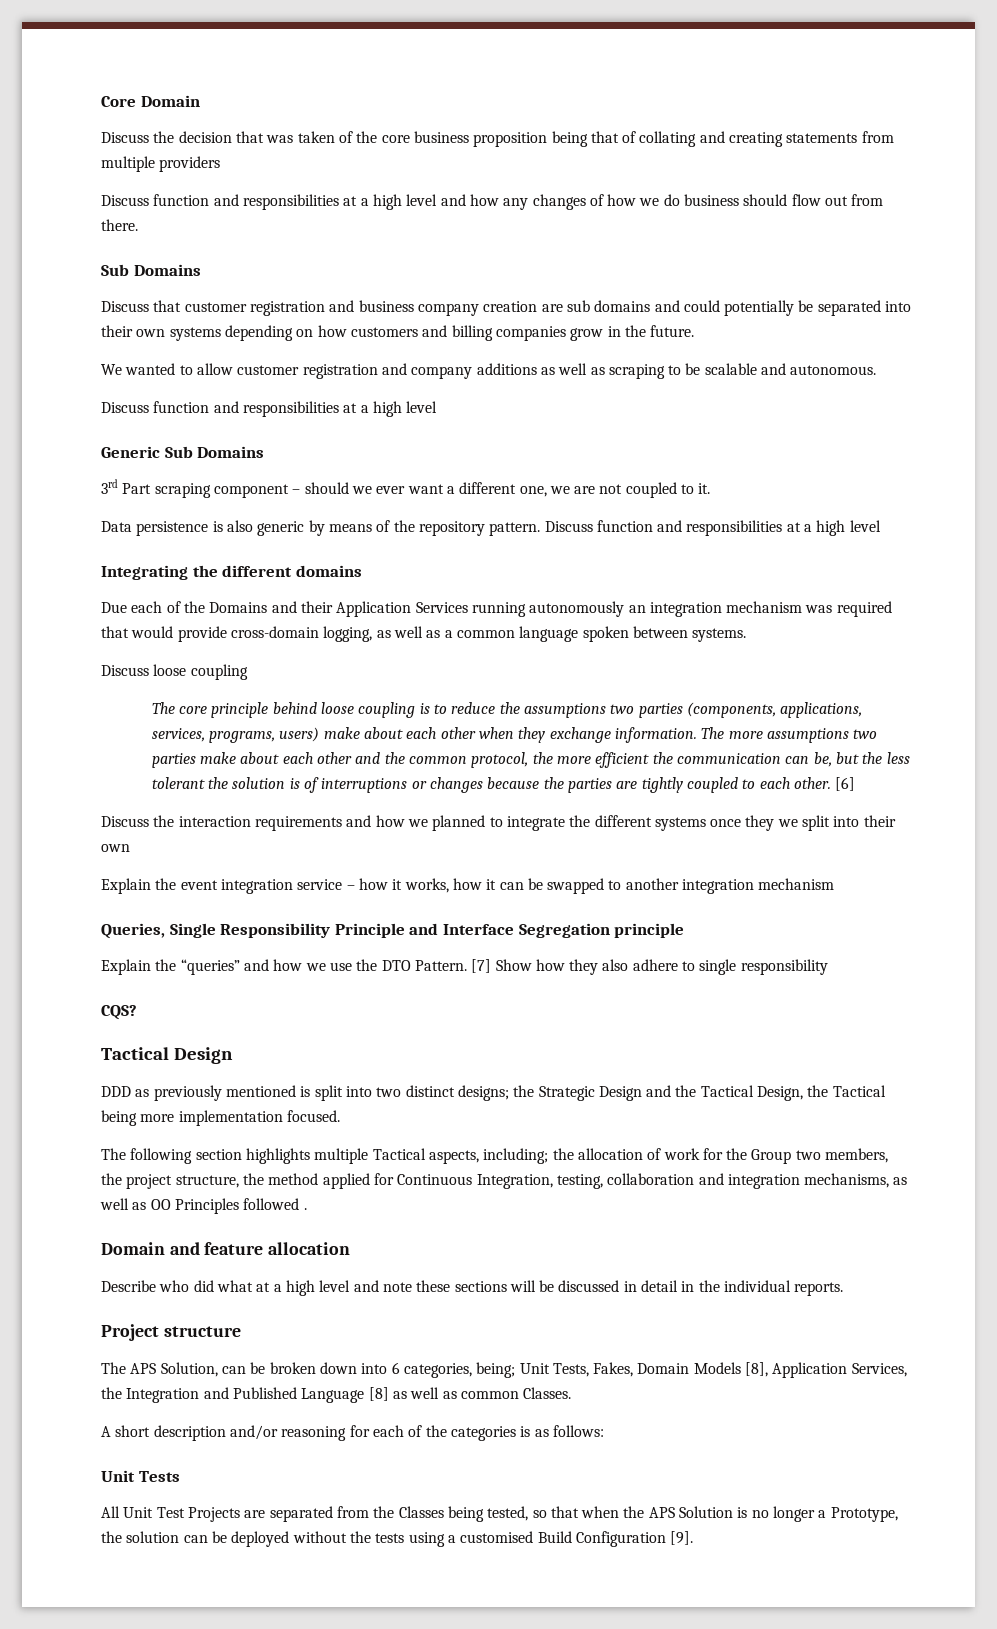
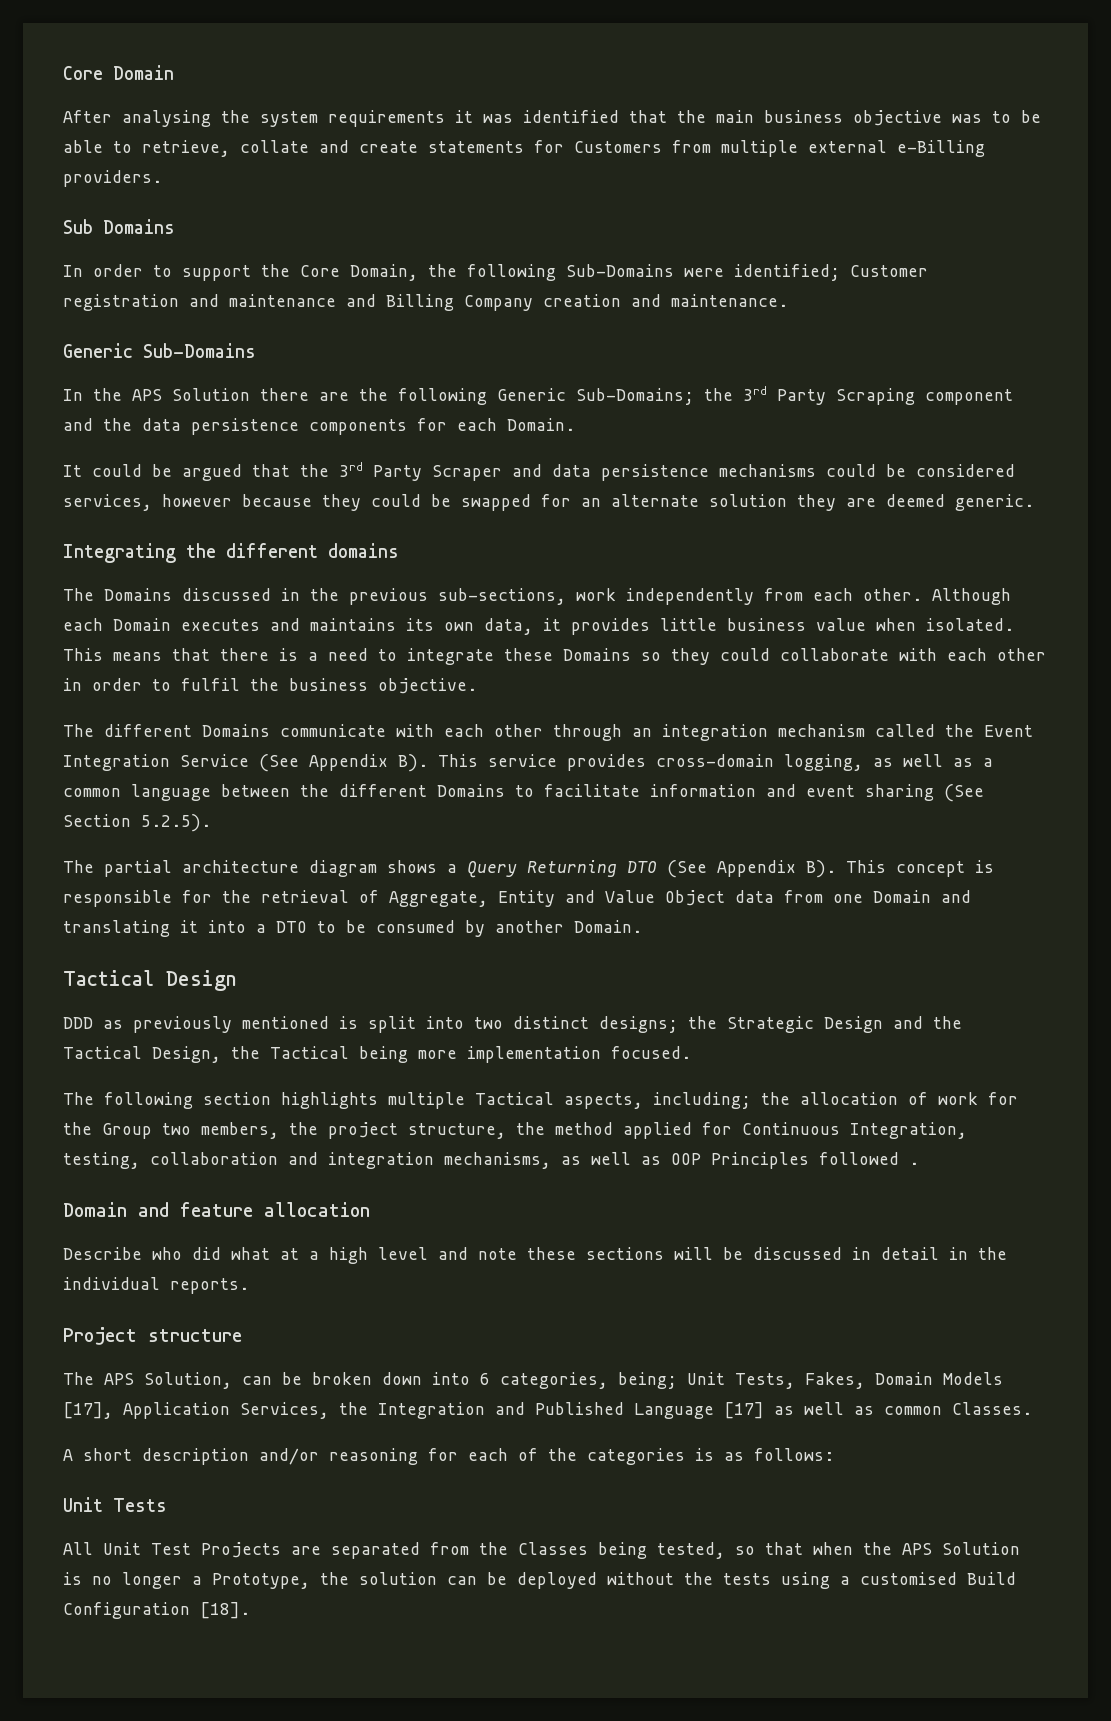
- Discuss the decision that was taken of the core business proposition being that of collating and creating statements from multiple providers
- Discuss function and responsibilities at a high level and how any changes of how we do business should flow out from there.
+ After analysing the system requirements it was identified that the main business objective was to be able to retrieve, collate and create statements for Customers from multiple external e-Billing providers.
  Sub Domains
- Discuss that customer registration and business company creation are sub domains and could potentially be separated into their own systems depending on how customers and billing companies grow in the future.
- We wanted to allow customer registration and company additions as well as scraping to be scalable and autonomous.
- Discuss function and responsibilities at a high level
- Generic Sub Domains
- 3rd Part scraping component – should we ever want a different one, we are not coupled to it.
- Data persistence is also generic by means of the repository pattern. Discuss function and responsibilities at a high level
+ In order to support the Core Domain, the following Sub-Domains were identified; Customer registration and maintenance and Billing Company creation and maintenance.
+ Generic Sub-Domains
+ In the APS Solution there are the following Generic Sub-Domains; the 3rd Party Scraping component and the data persistence components for each Domain.
+ It could be argued that the 3rd Party Scraper and data persistence mechanisms could be considered services, however because they could be swapped for an alternate solution they are deemed generic.
  Integrating the different domains
- Due each of the Domains and their Application Services running autonomously an integration mechanism was required that would provide cross-domain logging, as well as a common language spoken between systems.
- Discuss loose coupling
- The core principle behind loose coupling is to reduce the assumptions two parties (components, applications, services, programs, users) make about each other when they exchange information. The more assumptions two parties make about each other and the common protocol, the more efficient the communication can be, but the less tolerant the solution is of interruptions or changes because the parties are tightly coupled to each other. [6]
- Discuss the interaction requirements and how we planned to integrate the different systems once they we split into their own
- Explain the event integration service – how it works, how it can be swapped to another integration mechanism
- Queries, Single Responsibility Principle and Interface Segregation principle
- Explain the “queries” and how we use the DTO Pattern. [7] Show how they also adhere to single responsibility
- CQS?
+ The Domains discussed in the previous sub-sections, work independently from each other. Although each Domain executes and maintains its own data, it provides little business value when isolated. This means that there is a need to integrate these Domains so they could collaborate with each other in order to fulfil the business objective.
+ The different Domains communicate with each other through an integration mechanism called the Event Integration Service (See Appendix B). This service provides cross-domain logging, as well as a common language between the different Domains to facilitate information and event sharing (See Section 5.2.5).
+ The partial architecture diagram shows a Query Returning DTO (See Appendix B). This concept is responsible for the retrieval of Aggregate, Entity and Value Object data from one Domain and translating it into a DTO to be consumed by another Domain.
- The following section highlights multiple Tactical aspects, including; the allocation of work for the Group two members, the project structure, the method applied for Continuous Integration, testing, collaboration and integration mechanisms, as well as OO Principles followed .
+ The following section highlights multiple Tactical aspects, including; the allocation of work for the Group two members, the project structure, the method applied for Continuous Integration, testing, collaboration and integration mechanisms, as well as OOP Principles followed .
- The APS Solution, can be broken down into 6 categories, being; Unit Tests, Fakes, Domain Models [8], Application Services, the Integration and Published Language [8] as well as common Classes.
+ The APS Solution, can be broken down into 6 categories, being; Unit Tests, Fakes, Domain Models [17], Application Services, the Integration and Published Language [17] as well as common Classes.
- All Unit Test Projects are separated from the Classes being tested, so that when the APS Solution is no longer a Prototype, the solution can be deployed without the tests using a customised Build Configuration [9].
+ All Unit Test Projects are separated from the Classes being tested, so that when the APS Solution is no longer a Prototype, the solution can be deployed without the tests using a customised Build Configuration [18].

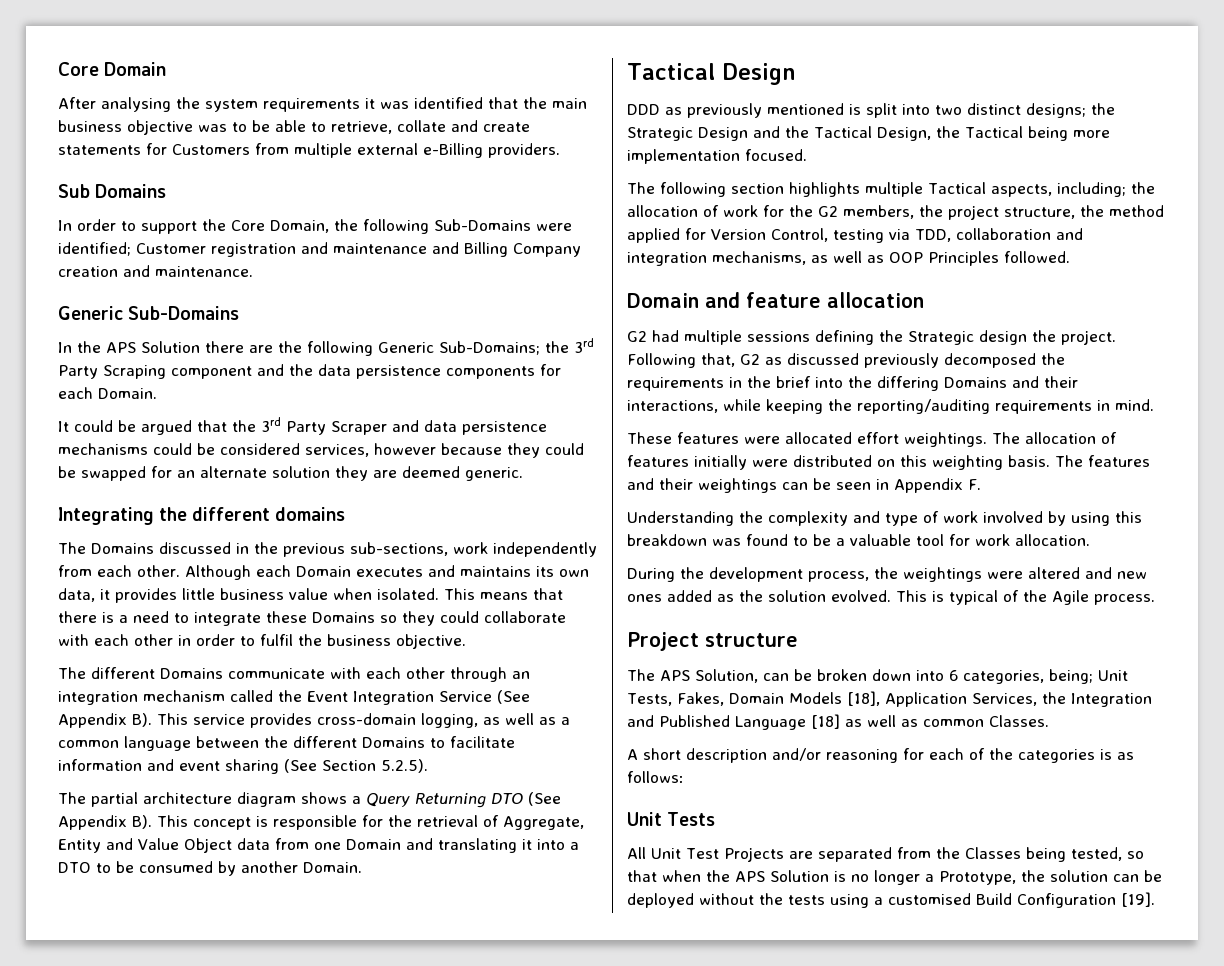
- The following section highlights multiple Tactical aspects, including; the allocation of work for the Group two members, the project structure, the method applied for Continuous Integration, testing, collaboration and integration mechanisms, as well as OOP Principles followed .
+ The following section highlights multiple Tactical aspects, including; the allocation of work for the G2 members, the project structure, the method applied for Version Control, testing via TDD, collaboration and integration mechanisms, as well as OOP Principles followed.
- Describe who did what at a high level and note these sections will be discussed in detail in the individual reports.
+ G2 had multiple sessions defining the Strategic design the project. Following that, G2 as discussed previously decomposed the requirements in the brief into the differing Domains and their interactions, while keeping the reporting/auditing requirements in mind.
+ These features were allocated effort weightings. The allocation of features initially were distributed on this weighting basis. The features and their weightings can be seen in Appendix F.
+ Understanding the complexity and type of work involved by using this breakdown was found to be a valuable tool for work allocation.
+ During the development process, the weightings were altered and new ones added as the solution evolved. This is typical of the Agile process.
- The APS Solution, can be broken down into 6 categories, being; Unit Tests, Fakes, Domain Models [17], Application Services, the Integration and Published Language [17] as well as common Classes.
+ The APS Solution, can be broken down into 6 categories, being; Unit Tests, Fakes, Domain Models [18], Application Services, the Integration and Published Language [18] as well as common Classes.
- All Unit Test Projects are separated from the Classes being tested, so that when the APS Solution is no longer a Prototype, the solution can be deployed without the tests using a customised Build Configuration [18].
+ All Unit Test Projects are separated from the Classes being tested, so that when the APS Solution is no longer a Prototype, the solution can be deployed without the tests using a customised Build Configuration [19].

